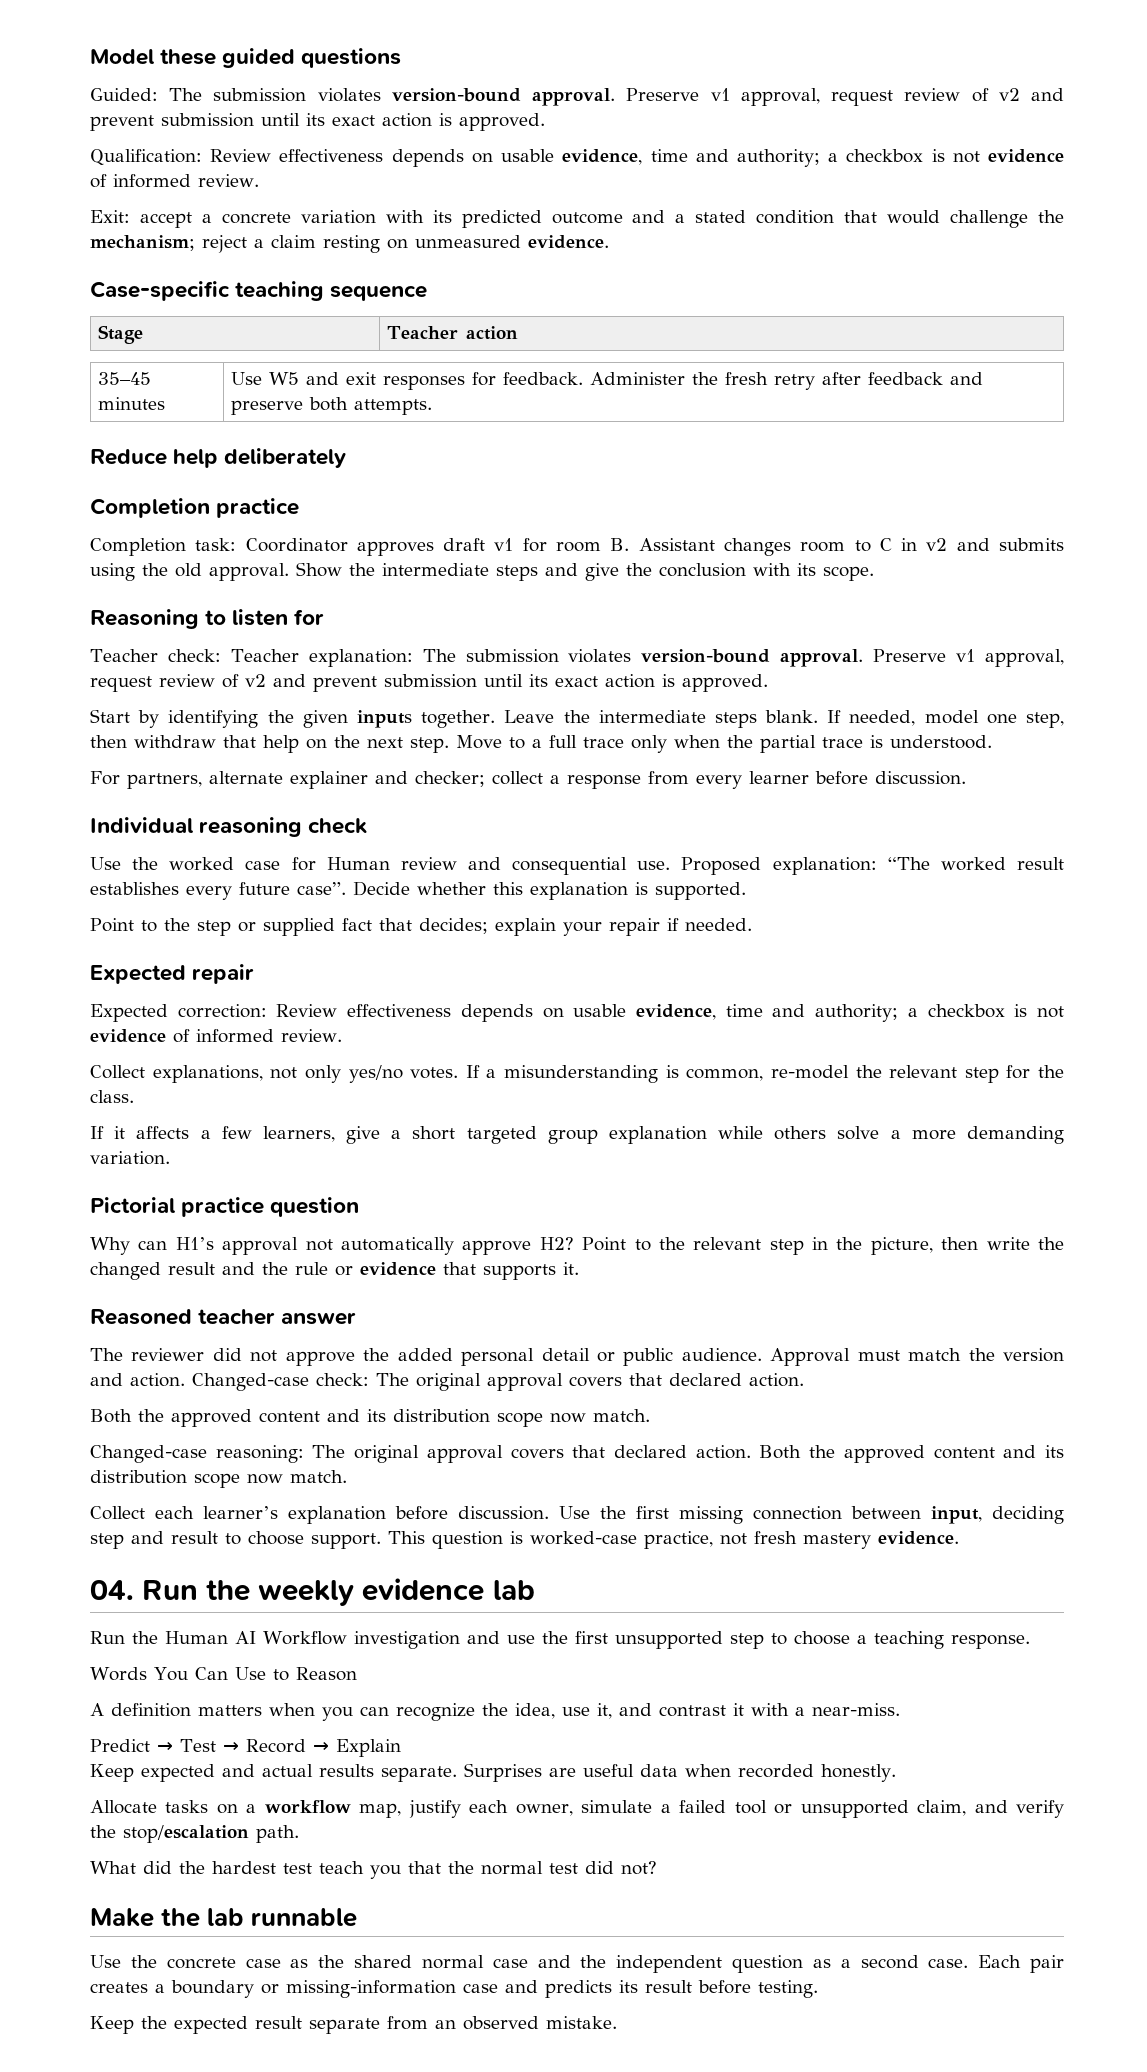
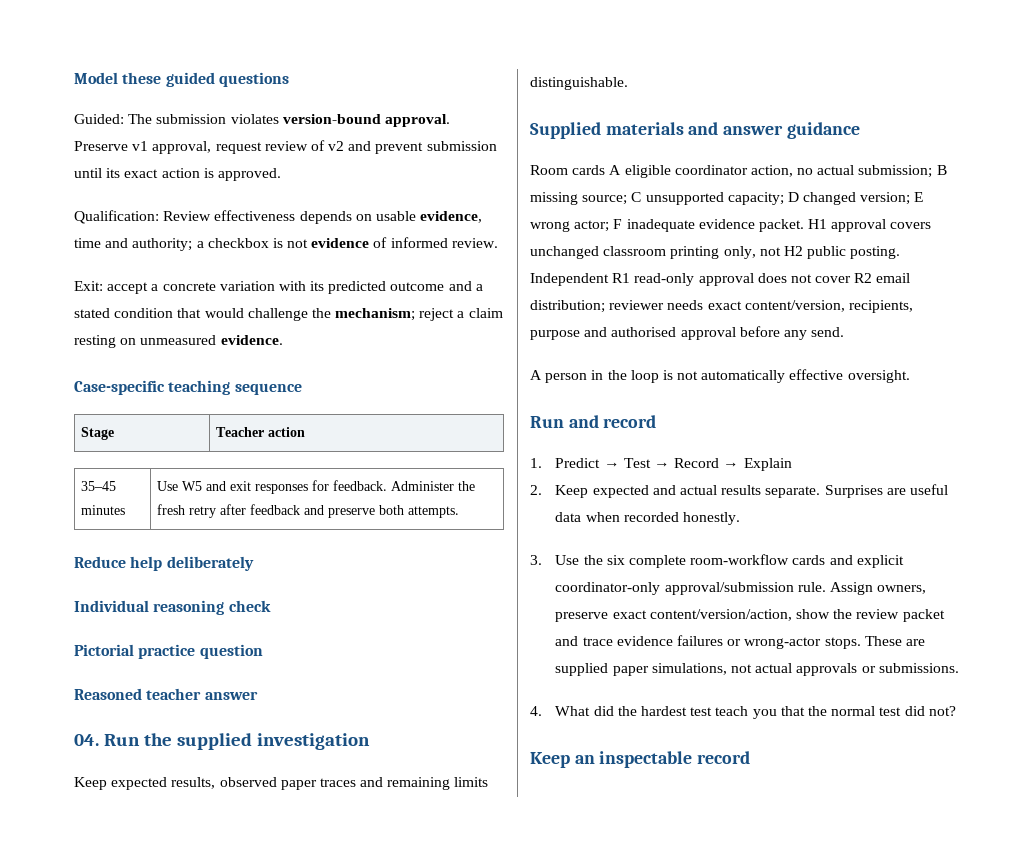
- Completion practice
- Completion task: Coordinator approves draft v1 for room B. Assistant changes room to C in v2 and submits using the old approval. Show the intermediate steps and give the conclusion with its scope.
- Reasoning to listen for
- Teacher check: Teacher explanation: The submission violates version-bound approval. Preserve v1 approval, request review of v2 and prevent submission until its exact action is approved.
- Start by identifying the given inputs together. Leave the intermediate steps blank. If needed, model one step, then withdraw that help on the next step. Move to a full trace only when the partial trace is understood.
- For partners, alternate explainer and checker; collect a response from every learner before discussion.
  Individual reasoning check
- Use the worked case for Human review and consequential use. Proposed explanation: “The worked result establishes every future case”. Decide whether this explanation is supported.
- Point to the step or supplied fact that decides; explain your repair if needed.
- Expected repair
- Expected correction: Review effectiveness depends on usable evidence, time and authority; a checkbox is not evidence of informed review.
- Collect explanations, not only yes/no votes. If a misunderstanding is common, re-model the relevant step for the class.
- If it affects a few learners, give a short targeted group explanation while others solve a more demanding variation.
  Pictorial practice question
- Why can H1’s approval not automatically approve H2? Point to the relevant step in the picture, then write the changed result and the rule or evidence that supports it.
  Reasoned teacher answer
- The reviewer did not approve the added personal detail or public audience. Approval must match the version and action. Changed-case check: The original approval covers that declared action.
- Both the approved content and its distribution scope now match.
- Changed-case reasoning: The original approval covers that declared action. Both the approved content and its distribution scope now match.
- Collect each learner’s explanation before discussion. Use the first missing connection between input, deciding step and result to choose support. This question is worked-case practice, not fresh mastery evidence.
- 04. Run the weekly evidence lab
- Run the Human AI Workflow investigation and use the first unsupported step to choose a teaching response.
- Words You Can Use to Reason
- A definition matters when you can recognize the idea, use it, and contrast it with a near-miss.
- Predict → Test → Record → Explain
+ 04. Run the supplied investigation
+ Keep expected results, observed paper traces and remaining limits distinguishable.
+ Supplied materials and answer guidance
+ Room cards A eligible coordinator action, no actual submission; B missing source; C unsupported capacity; D changed version; E wrong actor; F inadequate evidence packet. H1 approval covers unchanged classroom printing only, not H2 public posting. Independent R1 read-only approval does not cover R2 email distribution; reviewer needs exact content/version, recipients, purpose and authorised approval before any send.
+ A person in the loop is not automatically effective oversight.
+ Run and record
+ 1. Predict → Test → Record → Explain
- Keep expected and actual results separate.
+ 2. Keep expected and actual results separate.
- Allocate tasks on a workflow map, justify each owner, simulate a failed tool or unsupported claim, and verify the stop/escalation path.
- What did the hardest test teach you that the normal test did not?
+ 3. Use the six complete room-workflow cards and explicit coordinator-only approval/submission rule. Assign owners, preserve exact content/version/action, show the review packet and trace evidence failures or wrong-actor stops. These are supplied paper simulations, not actual approvals or submissions.
+ 4. What did the hardest test teach you that the normal test did not?
- Make the lab runnable
- Use the concrete case as the shared normal case and the independent question as a second case. Each pair creates a boundary or missing-information case and predicts its result before testing.
- Keep the expected result separate from an observed mistake.
+ Keep an inspectable record

